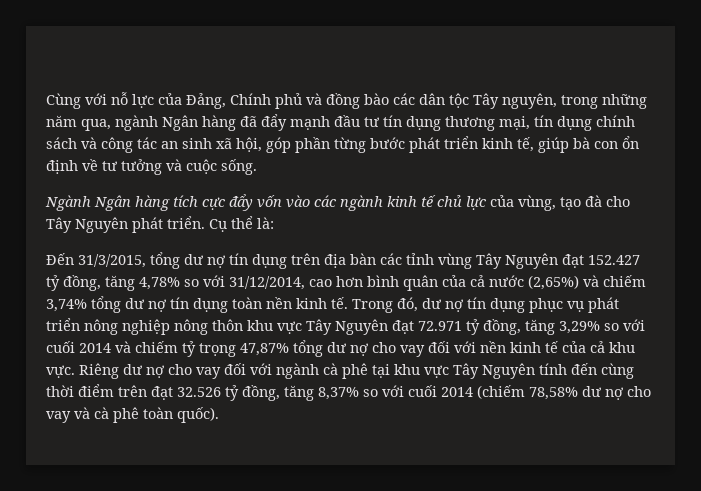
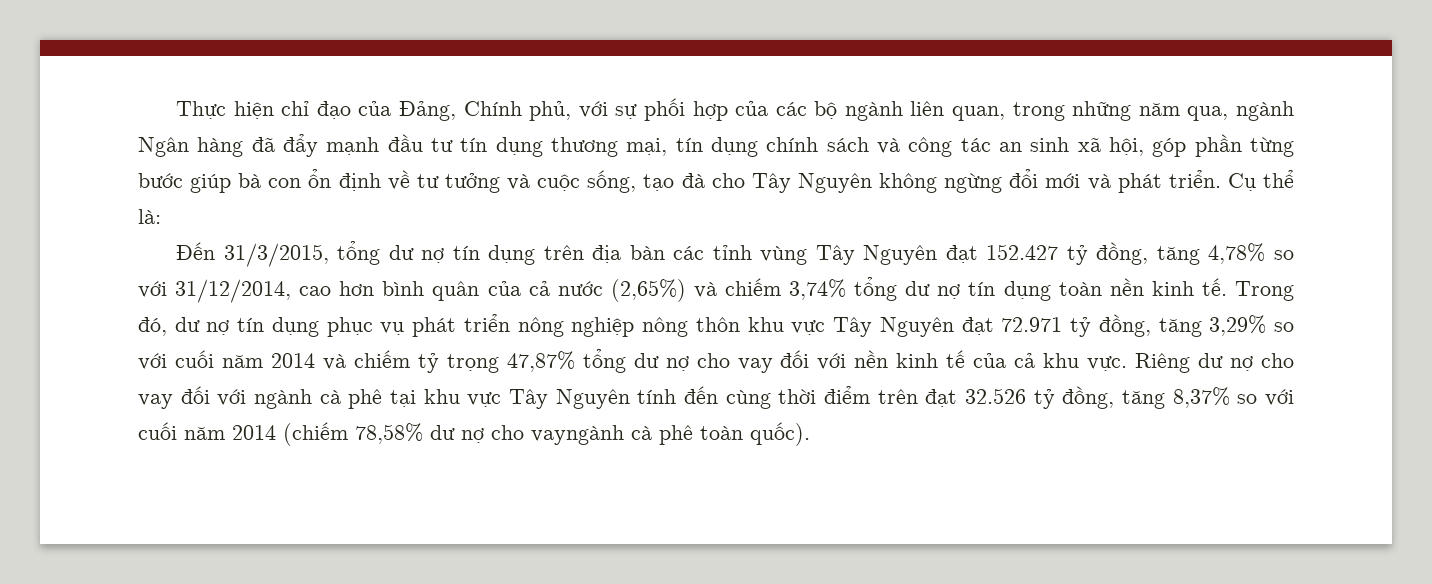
- Cùng với nỗ lực của Đảng, Chính phủ và đồng bào các dân tộc Tây nguyên, trong những năm qua, ngành Ngân hàng đã đẩy mạnh đầu tư tín dụng thương mại, tín dụng chính sách và công tác an sinh xã hội, góp phần từng bước phát triển kinh tế, giúp bà con ổn định về tư tưởng và cuộc sống.
- Ngành Ngân hàng tích cực đẩy vốn vào các ngành kinh tế chủ lực của vùng, tạo đà cho Tây Nguyên phát triển.
+ Thực hiện chỉ đạo của Đảng, Chính phủ, với sự phối hợp của các bộ ngành liên quan, trong những năm qua, ngành Ngân hàng đã đẩy mạnh đầu tư tín dụng thương mại, tín dụng chính sách và công tác an sinh xã hội, góp phần từng bước giúp bà con ổn định về tư tưởng và cuộc sống, tạo đà cho Tây Nguyên không ngừng đổi mới và phát triển.
- Trong đó, dư nợ tín dụng phục vụ phát triển nông nghiệp nông thôn khu vực Tây Nguyên đạt 72.971 tỷ đồng, tăng 3,29% so với cuối 2014 và chiếm tỷ trọng 47,87% tổng dư nợ cho vay đối với nền kinh tế của cả khu vực.
+ Trong đó, dư nợ tín dụng phục vụ phát triển nông nghiệp nông thôn khu vực Tây Nguyên đạt 72.971 tỷ đồng, tăng 3,29% so với cuối năm 2014 và chiếm tỷ trọng 47,87% tổng dư nợ cho vay đối với nền kinh tế của cả khu vực.
- Riêng dư nợ cho vay đối với ngành cà phê tại khu vực Tây Nguyên tính đến cùng thời điểm trên đạt 32.526 tỷ đồng, tăng 8,37% so với cuối 2014 (chiếm 78,58% dư nợ cho vay và cà phê toàn quốc).
+ Riêng dư nợ cho vay đối với ngành cà phê tại khu vực Tây Nguyên tính đến cùng thời điểm trên đạt 32.526 tỷ đồng, tăng 8,37% so với cuối năm 2014 (chiếm 78,58% dư nợ cho vayngành cà phê toàn quốc).

